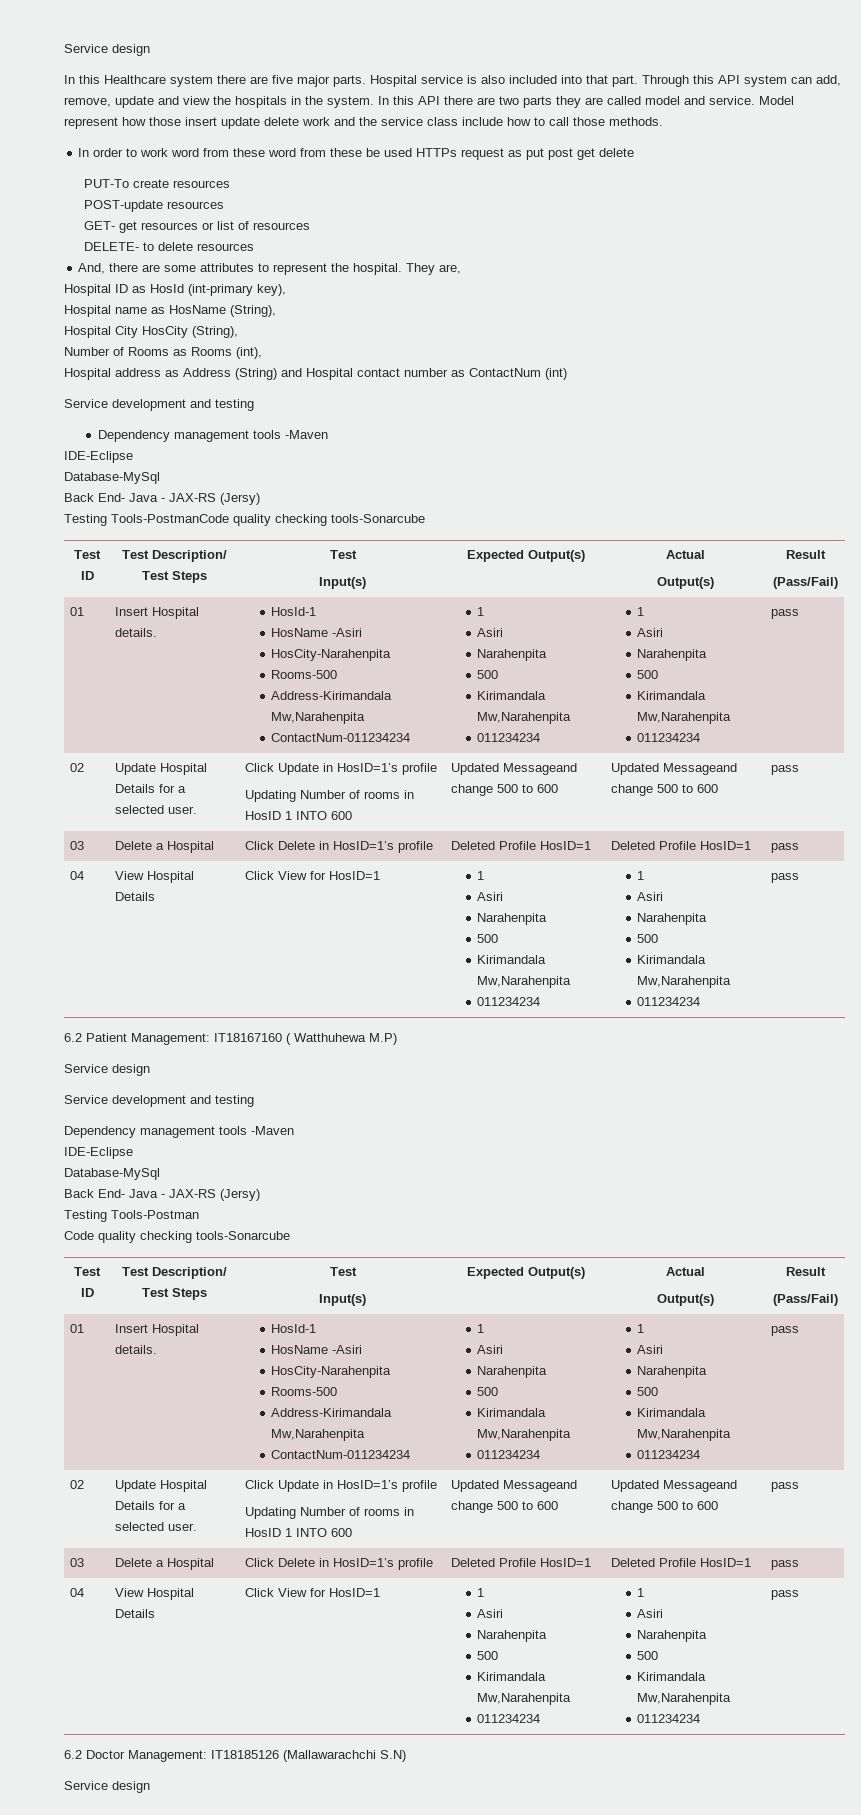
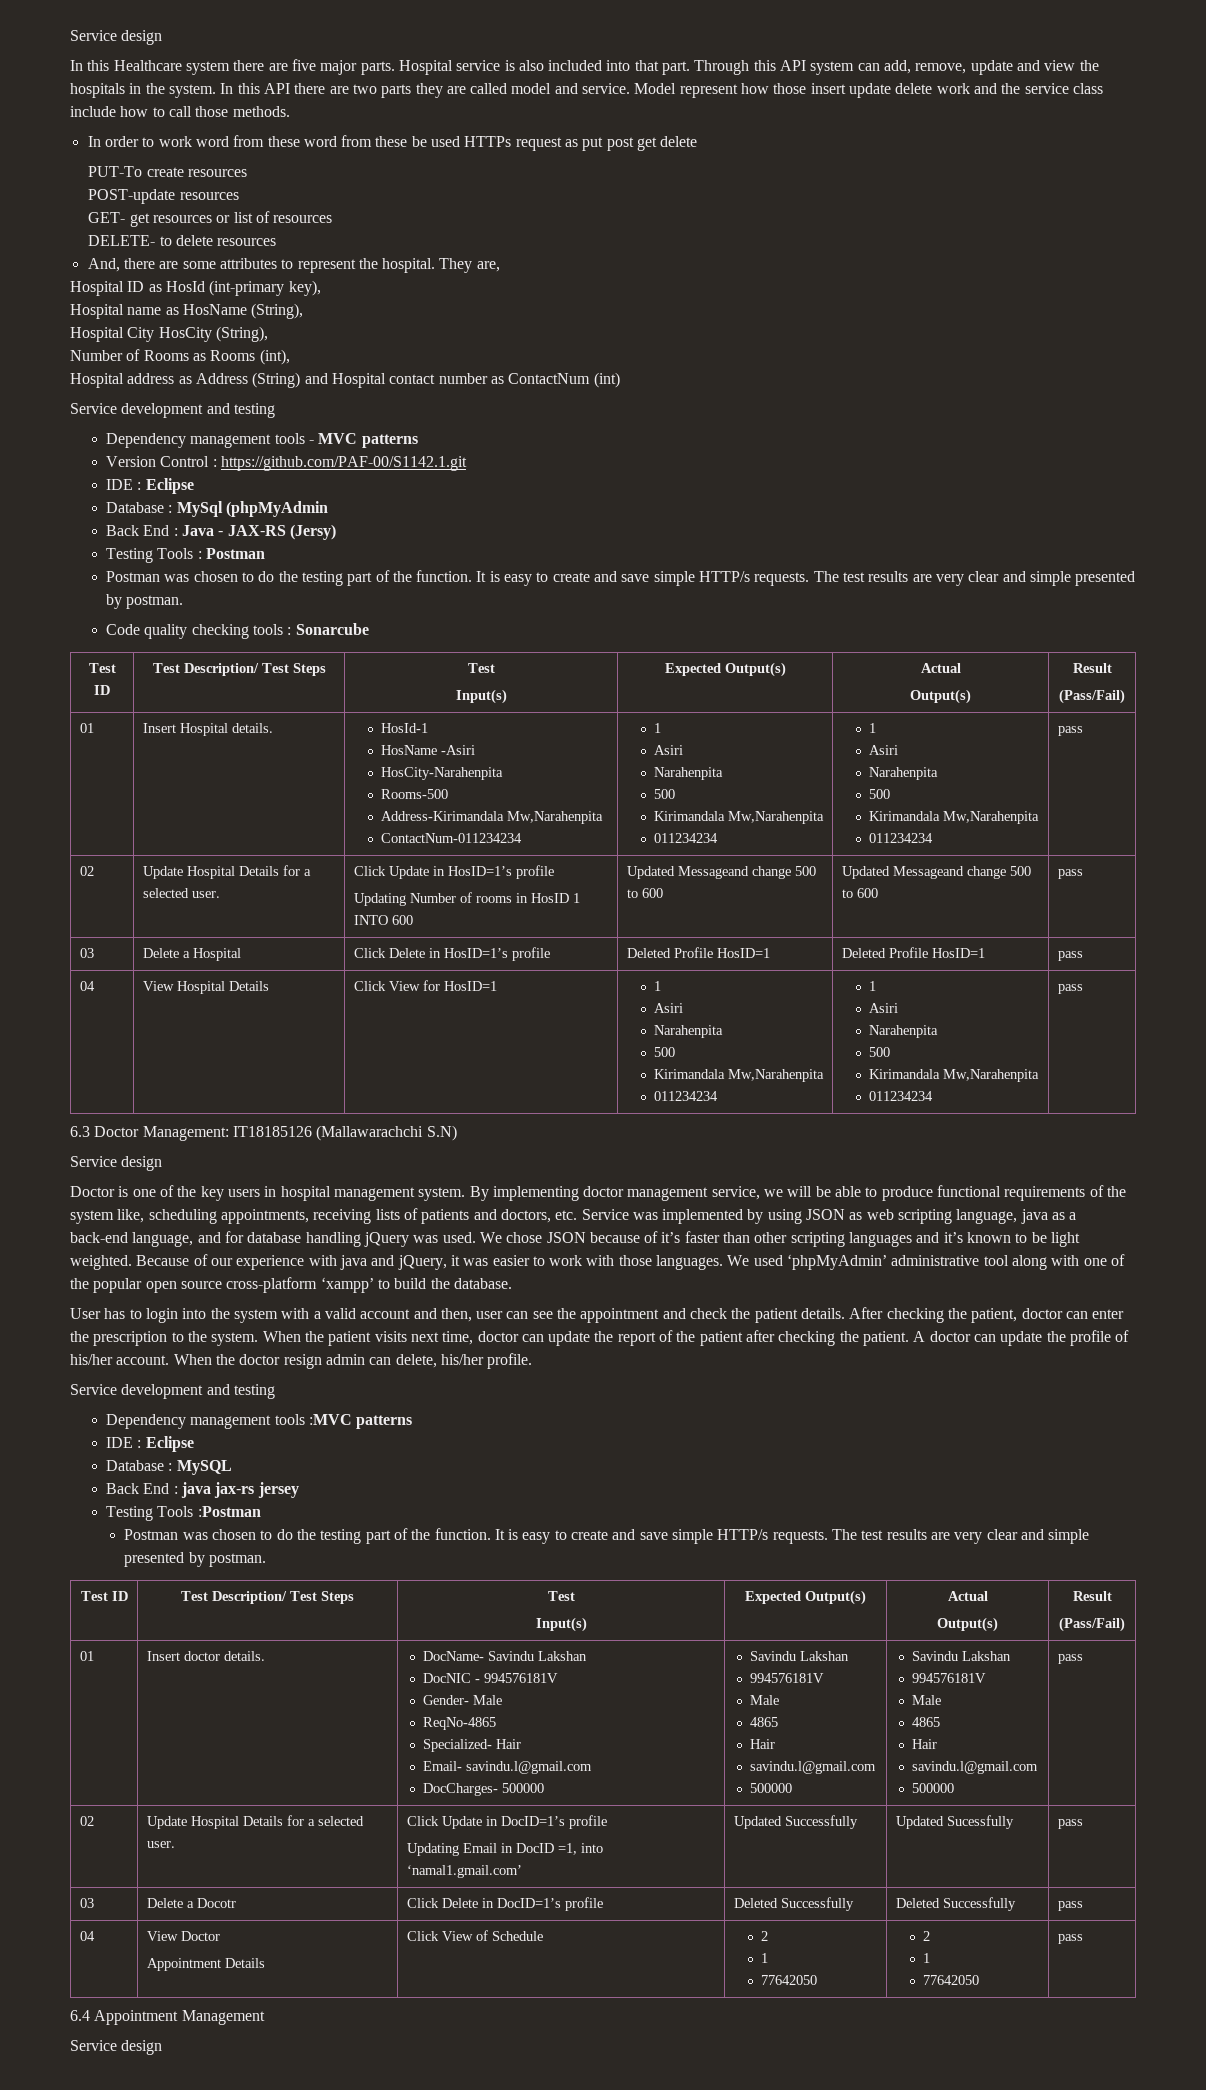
  Hospital address as Address (String) and Hospital contact number as ContactNum (int)
  Service development and testing
- Dependency management tools -Maven
- IDE-Eclipse
- Database-MySql
- Back End- Java - JAX-RS (Jersy)
- Testing Tools-PostmanCode quality checking tools-Sonarcube
+ Dependency management tools - MVC patterns
+ Version Control : https://github.com/PAF-00/S1142.1.git
+ IDE : Eclipse
+ Database : MySql (phpMyAdmin
+ Back End : Java - JAX-RS (Jersy)
+ Testing Tools : Postman
+ Postman was chosen to do the testing part of the function. It is easy to create and save simple HTTP/s requests. The test results are very clear and simple presented by postman.
+ Code quality checking tools : Sonarcube
- 6.2 Patient Management: IT18167160 ( Watthuhewa M.P)
+ 6.3 Doctor Management: IT18185126 (Mallawarachchi S.N)
  Service design
+ Doctor is one of the key users in hospital management system. By implementing doctor management service, we will be able to produce functional requirements of the system like, scheduling appointments, receiving lists of patients and doctors, etc. Service was implemented by using JSON as web scripting language, java as a back-end language, and for database handling jQuery was used. We chose JSON because of it’s faster than other scripting languages and it’s known to be light weighted. Because of our experience with java and jQuery, it was easier to work with those languages. We used ‘phpMyAdmin’ administrative tool along with one of the popular open source cross-platform ‘xampp’ to build the database.
+ User has to login into the system with a valid account and then, user can see the appointment and check the patient details. After checking the patient, doctor can enter the prescription to the system. When the patient visits next time, doctor can update the report of the patient after checking the patient. A doctor can update the profile of his/her account. When the doctor resign admin can delete, his/her profile.
  Service development and testing
- Dependency management tools -Maven
- IDE-Eclipse
- Database-MySql
- Back End- Java - JAX-RS (Jersy)
- Testing Tools-Postman
- Code quality checking tools-Sonarcube
+ Dependency management tools :MVC patterns
+ IDE : Eclipse
+ Database : MySQL
+ Back End : java jax-rs jersey
+ Testing Tools :Postman
+ Postman was chosen to do the testing part of the function. It is easy to create and save simple HTTP/s requests. The test results are very clear and simple presented by postman.
  Test ID | Test Description/ Test Steps | Test
  Input(s) | Expected Output(s) | Actual
  Output(s) | Result
  (Pass/Fail)
- 01 | Insert Hospital details. | HosId-1
- HosName -Asiri
- HosCity-Narahenpita
- Rooms-500
- Address-Kirimandala Mw,Narahenpita
- ContactNum-011234234 | 1
- Asiri
- Narahenpita
- 500
- Kirimandala Mw,Narahenpita
- 011234234 | 1
- Asiri
- Narahenpita
- 500
- Kirimandala Mw,Narahenpita
- 011234234 | pass
- 02 | Update Hospital Details for a selected user. | Click Update in HosID=1’s profile
- Updating Number of rooms in HosID 1 INTO 600 | Updated Messageand change 500 to 600 | Updated Messageand change 500 to 600 | pass
- 03 | Delete a Hospital | Click Delete in HosID=1’s profile | Deleted Profile HosID=1 | Deleted Profile HosID=1 | pass
- 04 | View Hospital Details | Click View for HosID=1 | 1
- Asiri
- Narahenpita
- 500
- Kirimandala Mw,Narahenpita
- 011234234 | 1
- Asiri
- Narahenpita
- 500
- Kirimandala Mw,Narahenpita
- 011234234 | pass
- 6.2 Doctor Management: IT18185126 (Mallawarachchi S.N)
+ 01 | Insert doctor details. | DocName- Savindu Lakshan
+ DocNIC - 994576181V
+ Gender- Male
+ ReqNo-4865
+ Specialized- Hair
+ Email- savindu.l@gmail.com
+ DocCharges- 500000 | Savindu Lakshan
+ 994576181V
+ Male
+ 4865
+ Hair
+ savindu.l@gmail.com
+ 500000 | Savindu Lakshan
+ 994576181V
+ Male
+ 4865
+ Hair
+ savindu.l@gmail.com
+ 500000 | pass
+ 02 | Update Hospital Details for a selected user. | Click Update in DocID=1’s profile
+ Updating Email in DocID =1, into ‘namal1.gmail.com’ | Updated Successfully | Updated Sucessfully | pass
+ 03 | Delete a Docotr | Click Delete in DocID=1’s profile | Deleted Successfully | Deleted Successfully | pass
+ 04 | View Doctor
+ Appointment Details | Click View of Schedule | 2
+ 1
+ 77642050 | 2
+ 1
+ 77642050 | pass
+ 6.4 Appointment Management

